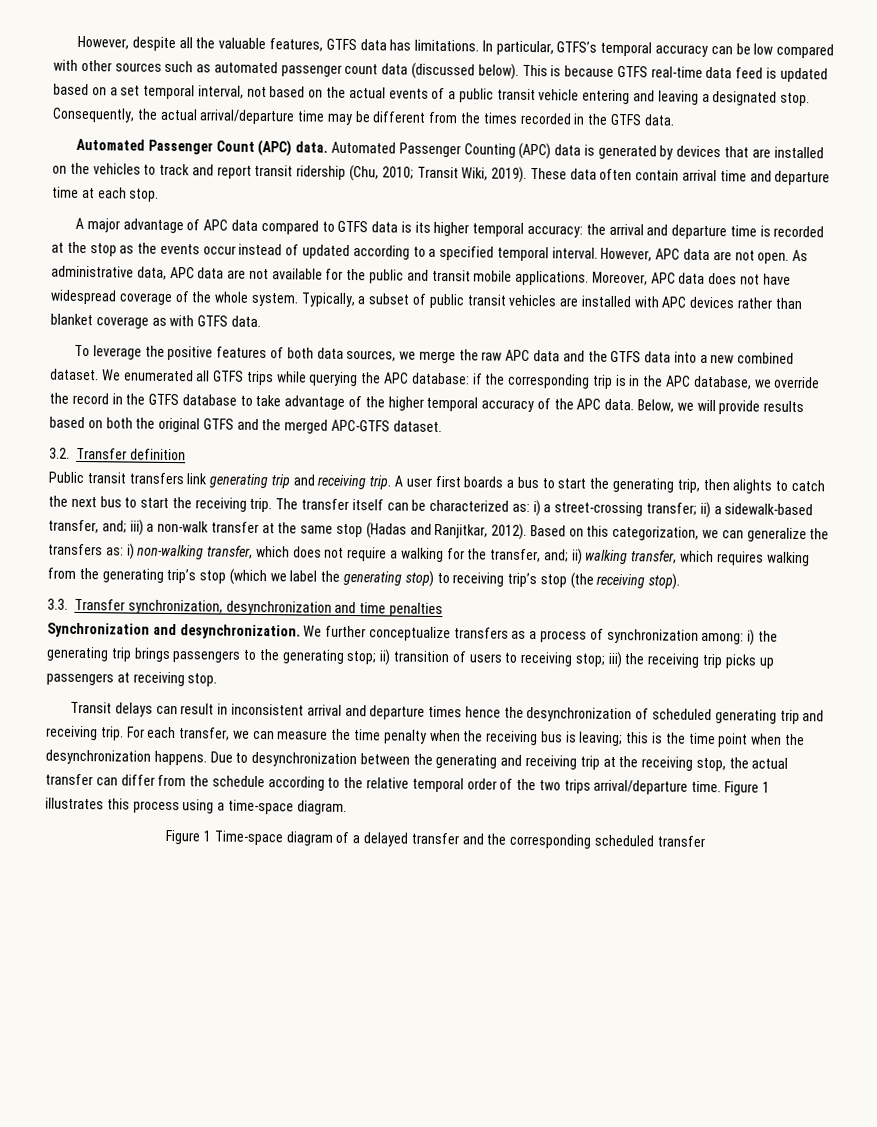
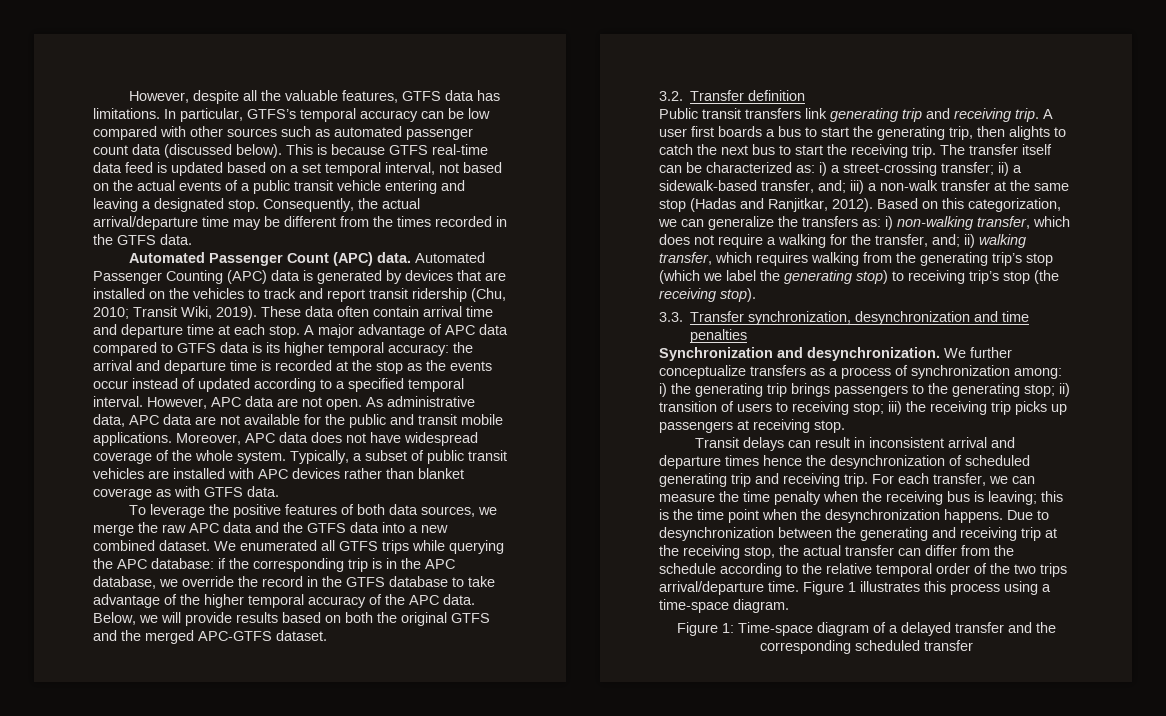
- These data often contain arrival time and departure time at each stop.
- A major advantage of APC data compared to GTFS data is its higher temporal accuracy: the arrival and departure time is recorded at the stop as the events occur instead of updated according to a specified temporal interval.
+ These data often contain arrival time and departure time at each stop. A major advantage of APC data compared to GTFS data is its higher temporal accuracy: the arrival and departure time is recorded at the stop as the events occur instead of updated according to a specified temporal interval.
- Figure 1 Time-space diagram of a delayed transfer and the corresponding scheduled transfer
+ Figure 1: Time-space diagram of a delayed transfer and the corresponding scheduled transfer

